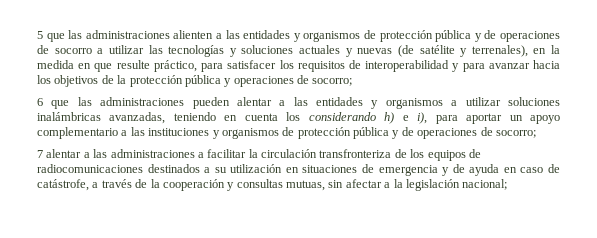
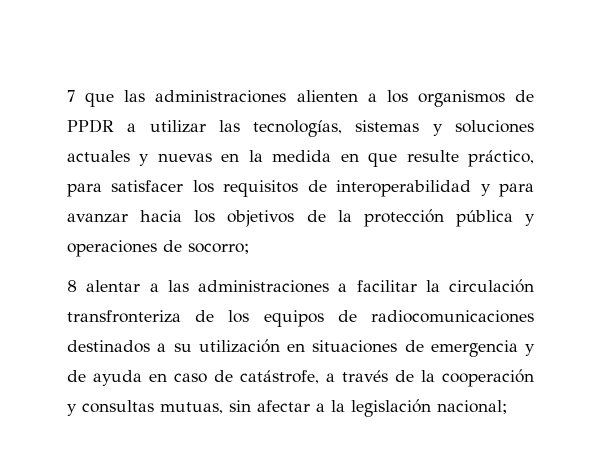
- 5 que las administraciones alienten a las entidades y organismos de protección pública y de operaciones de socorro a utilizar las tecnologías y soluciones actuales y nuevas (de satélite y terrenales), en la medida en que resulte práctico, para satisfacer los requisitos de interoperabilidad y para avanzar hacia los objetivos de la protección pública y operaciones de socorro;
+ 7 que las administraciones alienten a los organismos de PPDR a utilizar las tecnologías, sistemas y soluciones actuales y nuevas en la medida en que resulte práctico, para satisfacer los requisitos de interoperabilidad y para avanzar hacia los objetivos de la protección pública y operaciones de socorro;
- 6 que las administraciones pueden alentar a las entidades y organismos a utilizar soluciones inalámbricas avanzadas, teniendo en cuenta los considerando h) e i), para aportar un apoyo complementario a las instituciones y organismos de protección pública y de operaciones de socorro;
- 7 alentar a las administraciones a facilitar la circulación transfronteriza de los equipos de radiocomunicaciones destinados a su utilización en situaciones de emergencia y de ayuda en caso de catástrofe, a través de la cooperación y consultas mutuas, sin afectar a la legislación nacional;
+ 8 alentar a las administraciones a facilitar la circulación transfronteriza de los equipos de radiocomunicaciones destinados a su utilización en situaciones de emergencia y de ayuda en caso de catástrofe, a través de la cooperación y consultas mutuas, sin afectar a la legislación nacional;

